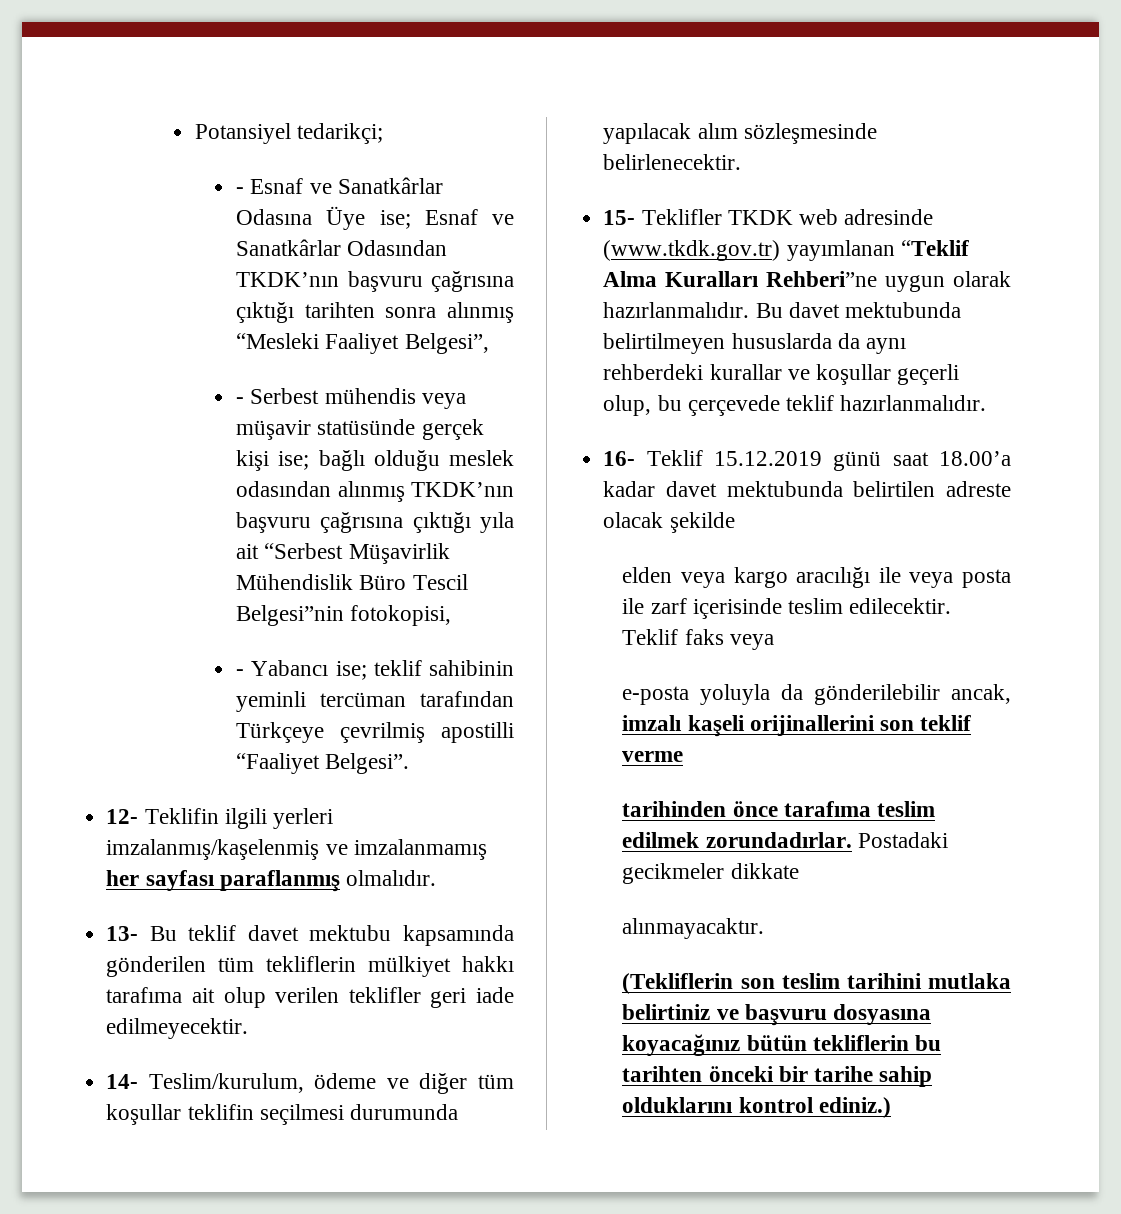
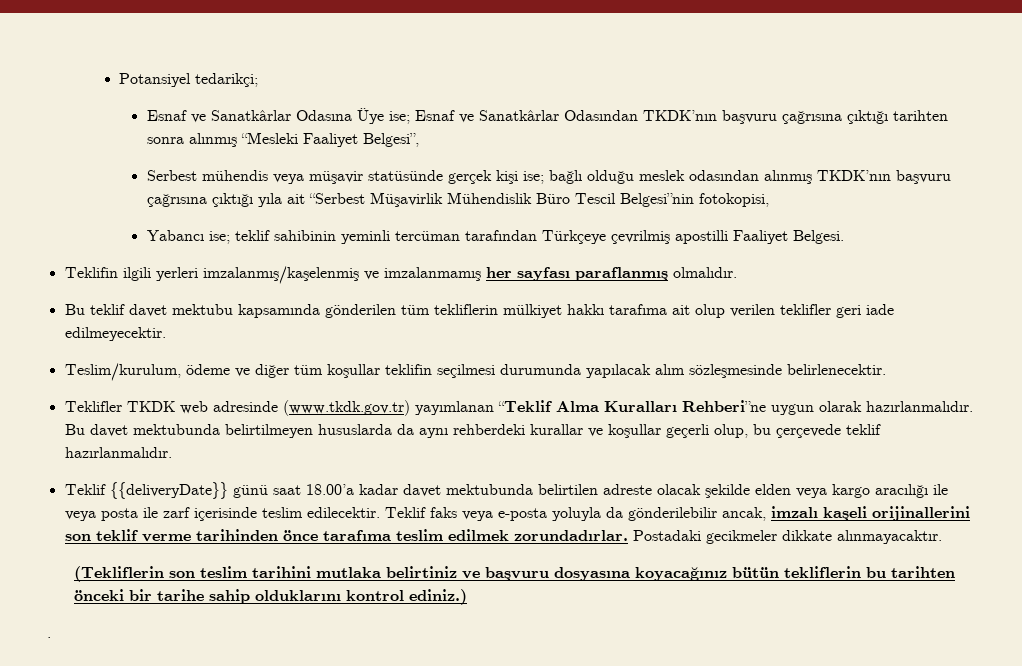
- - Esnaf ve Sanatkârlar Odasına Üye ise; Esnaf ve Sanatkârlar Odasından TKDK’nın başvuru çağrısına çıktığı tarihten sonra alınmış “Mesleki Faaliyet Belgesi”,
+ Esnaf ve Sanatkârlar Odasına Üye ise; Esnaf ve Sanatkârlar Odasından TKDK’nın başvuru çağrısına çıktığı tarihten sonra alınmış “Mesleki Faaliyet Belgesi”,
- - Serbest mühendis veya müşavir statüsünde gerçek kişi ise; bağlı olduğu meslek odasından alınmış TKDK’nın başvuru çağrısına çıktığı yıla ait “Serbest Müşavirlik Mühendislik Büro Tescil Belgesi”nin fotokopisi,
+ Serbest mühendis veya müşavir statüsünde gerçek kişi ise; bağlı olduğu meslek odasından alınmış TKDK’nın başvuru çağrısına çıktığı yıla ait “Serbest Müşavirlik Mühendislik Büro Tescil Belgesi”nin fotokopisi,
- - Yabancı ise; teklif sahibinin yeminli tercüman tarafından Türkçeye çevrilmiş apostilli “Faaliyet Belgesi”.
- 12- Teklifin ilgili yerleri imzalanmış/kaşelenmiş ve imzalanmamış her sayfası paraflanmış olmalıdır.
+ Yabancı ise; teklif sahibinin yeminli tercüman tarafından Türkçeye çevrilmiş apostilli Faaliyet Belgesi.
+ Teklifin ilgili yerleri imzalanmış/kaşelenmiş ve imzalanmamış her sayfası paraflanmış olmalıdır.
- 13- Bu teklif davet mektubu kapsamında gönderilen tüm tekliflerin mülkiyet hakkı tarafıma ait olup verilen teklifler geri iade edilmeyecektir.
+ Bu teklif davet mektubu kapsamında gönderilen tüm tekliflerin mülkiyet hakkı tarafıma ait olup verilen teklifler geri iade edilmeyecektir.
- 14- Teslim/kurulum, ödeme ve diğer tüm koşullar teklifin seçilmesi durumunda yapılacak alım sözleşmesinde belirlenecektir.
+ Teslim/kurulum, ödeme ve diğer tüm koşullar teklifin seçilmesi durumunda yapılacak alım sözleşmesinde belirlenecektir.
- 15- Teklifler TKDK web adresinde (www.tkdk.gov.tr) yayımlanan “Teklif Alma Kuralları Rehberi”ne uygun olarak hazırlanmalıdır.
+ Teklifler TKDK web adresinde (www.tkdk.gov.tr) yayımlanan “Teklif Alma Kuralları Rehberi”ne uygun olarak hazırlanmalıdır.
- 16- Teklif 15.12.2019 günü saat 18.00’a kadar davet mektubunda belirtilen adreste olacak şekilde
- elden veya kargo aracılığı ile veya posta ile zarf içerisinde teslim edilecektir.
+ Teklif {{deliveryDate}} günü saat 18.00’a kadar davet mektubunda belirtilen adreste olacak şekilde elden veya kargo aracılığı ile veya posta ile zarf içerisinde teslim edilecektir.
- Teklif faks veya
- e-posta yoluyla da gönderilebilir ancak, imzalı kaşeli orijinallerini son teklif verme
- tarihinden önce tarafıma teslim edilmek zorundadırlar.
+ Teklif faks veya e-posta yoluyla da gönderilebilir ancak, imzalı kaşeli orijinallerini son teklif verme tarihinden önce tarafıma teslim edilmek zorundadırlar.
- Postadaki gecikmeler dikkate
- alınmayacaktır.
+ Postadaki gecikmeler dikkate alınmayacaktır.
+ .

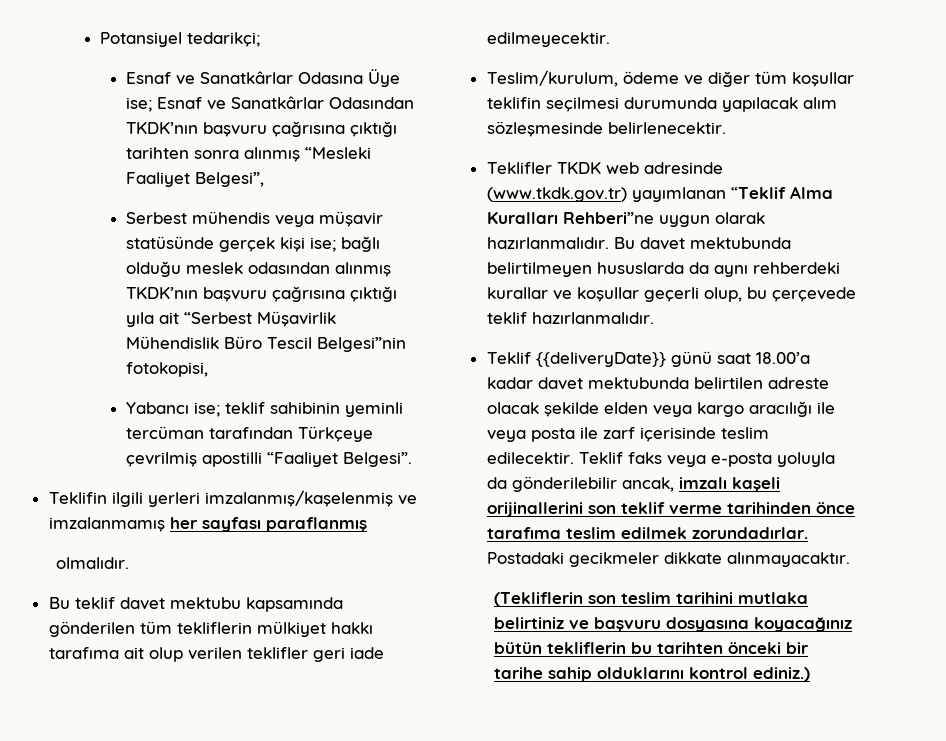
- Yabancı ise; teklif sahibinin yeminli tercüman tarafından Türkçeye çevrilmiş apostilli Faaliyet Belgesi.
+ Yabancı ise; teklif sahibinin yeminli tercüman tarafından Türkçeye çevrilmiş apostilli “Faaliyet Belgesi”.
- Teklifin ilgili yerleri imzalanmış/kaşelenmiş ve imzalanmamış her sayfası paraflanmış olmalıdır.
+ Teklifin ilgili yerleri imzalanmış/kaşelenmiş ve imzalanmamış her sayfası paraflanmış
+ olmalıdır.
- .

